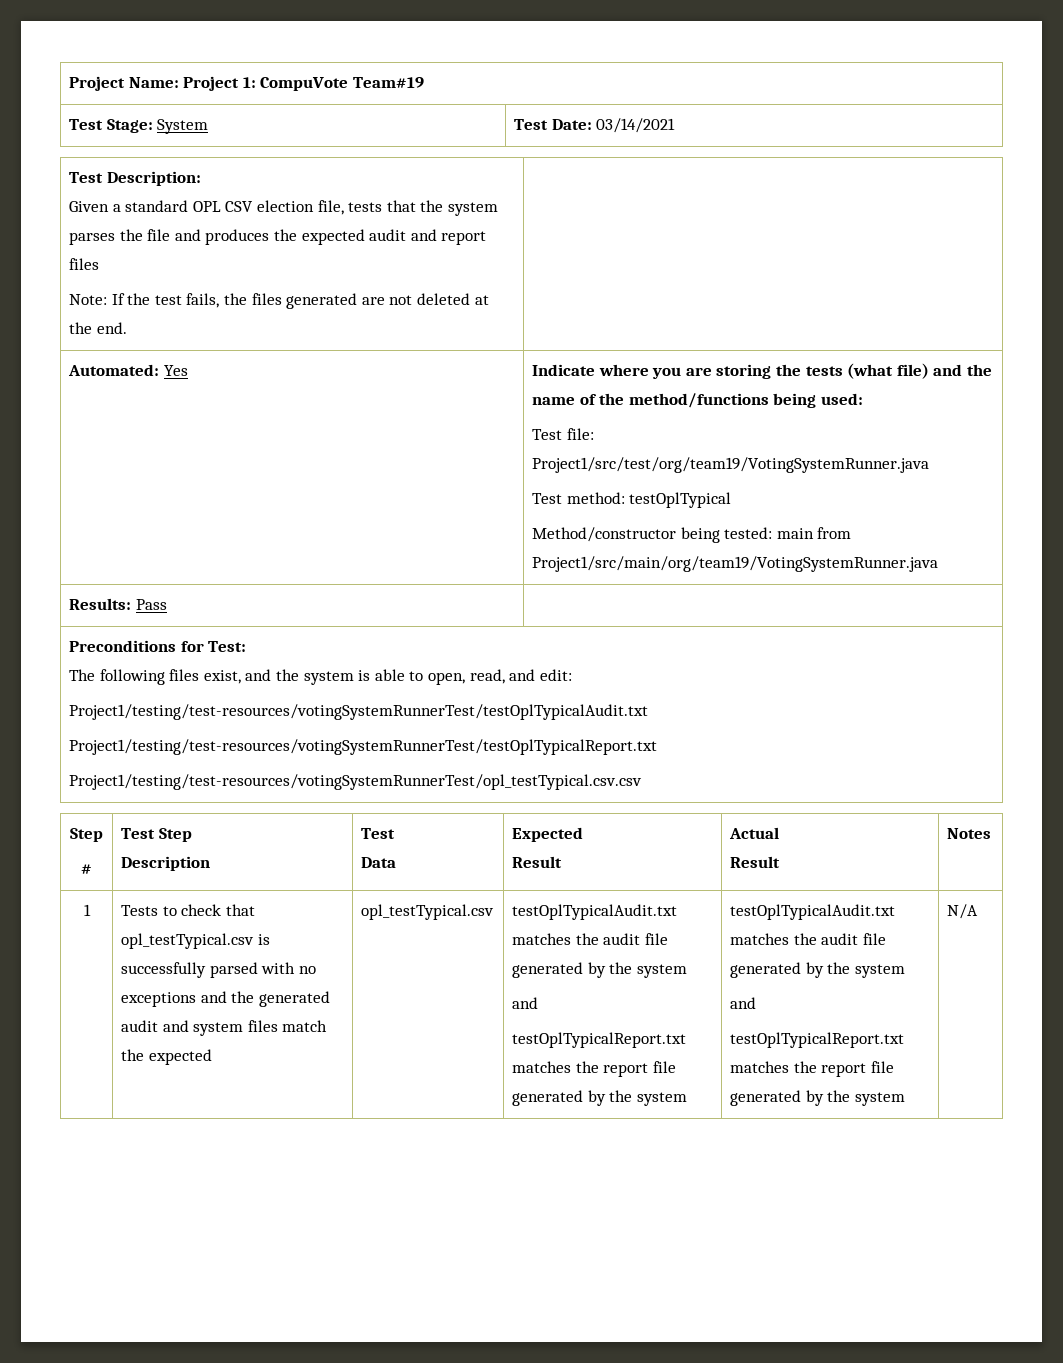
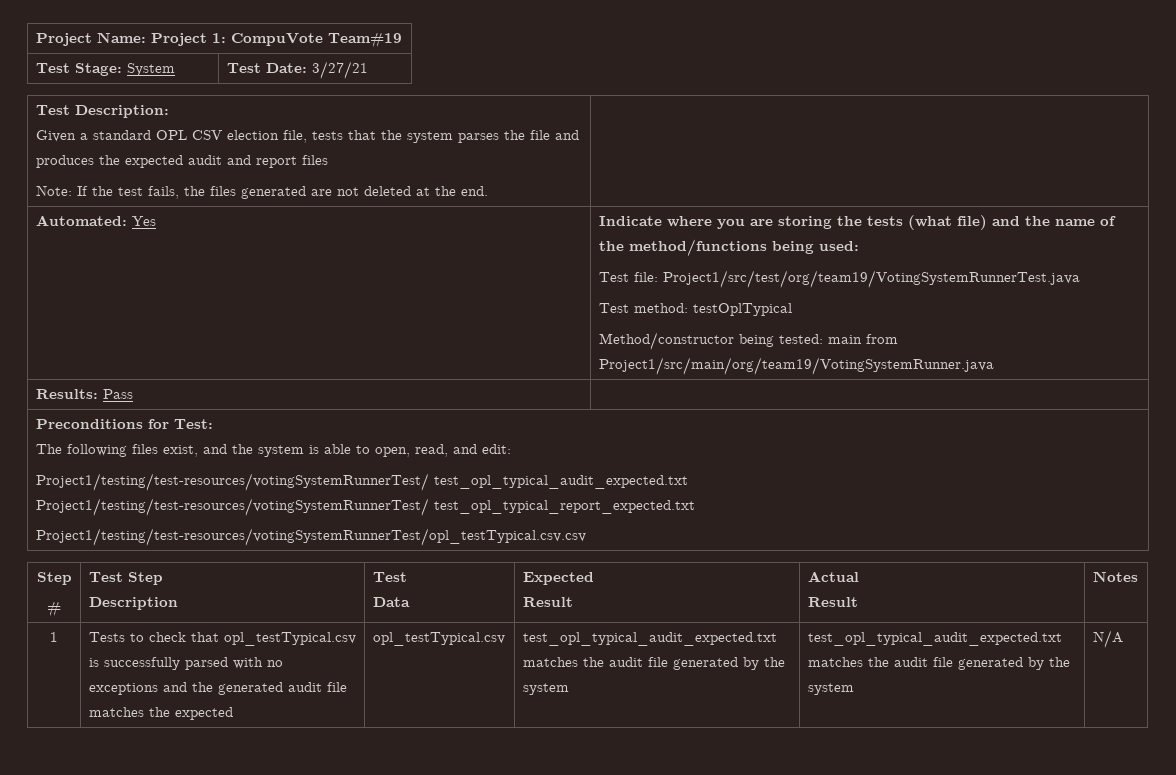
- Test Stage: System | Test Date: 03/14/2021
+ Test Stage: System | Test Date: 3/27/21
  Automated: Yes | Indicate where you are storing the tests (what file) and the name of the method/functions being used:
- Test file: Project1/src/test/org/team19/VotingSystemRunner.java
+ Test file: Project1/src/test/org/team19/VotingSystemRunnerTest.java
  Preconditions for Test:
  The following files exist, and the system is able to open, read, and edit:
- Project1/testing/test-resources/votingSystemRunnerTest/testOplTypicalAudit.txt
- Project1/testing/test-resources/votingSystemRunnerTest/testOplTypicalReport.txt
+ Project1/testing/test-resources/votingSystemRunnerTest/ test_opl_typical_audit_expected.txt
+ Project1/testing/test-resources/votingSystemRunnerTest/ test_opl_typical_report_expected.txt
- Tests to check that opl_testTypical.csv is successfully parsed with no exceptions and the generated audit and system files match the expected
+ Tests to check that opl_testTypical.csv is successfully parsed with no exceptions and the generated audit file matches the expected
- opl_testTypical.csv | testOplTypicalAudit.txt matches the audit file generated by the system
- and
- testOplTypicalReport.txt matches the report file generated by the system | testOplTypicalAudit.txt matches the audit file generated by the system
- and
- testOplTypicalReport.txt matches the report file generated by the system
+ opl_testTypical.csv | test_opl_typical_audit_expected.txt matches the audit file generated by the system | test_opl_typical_audit_expected.txt matches the audit file generated by the system

